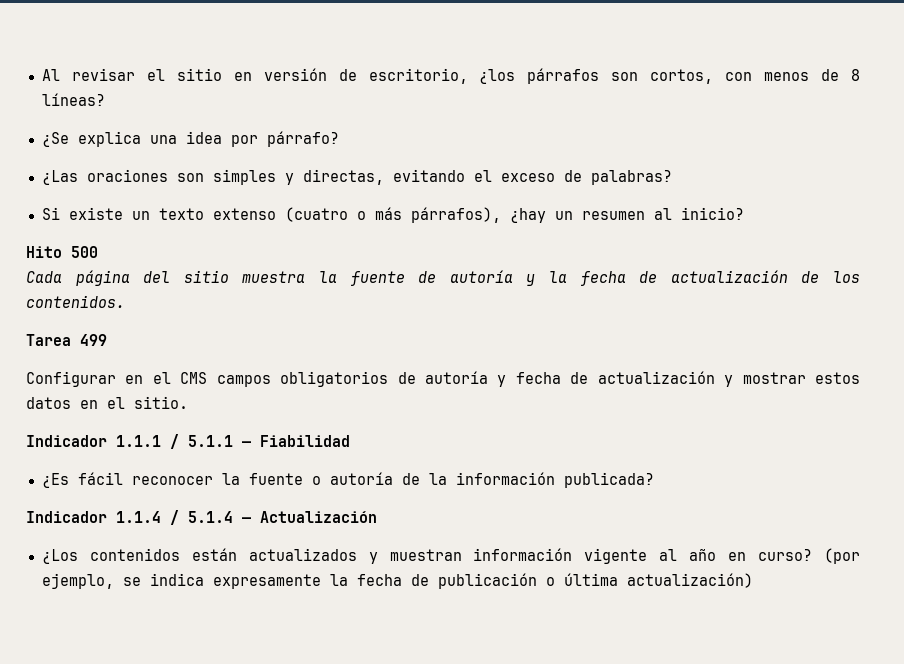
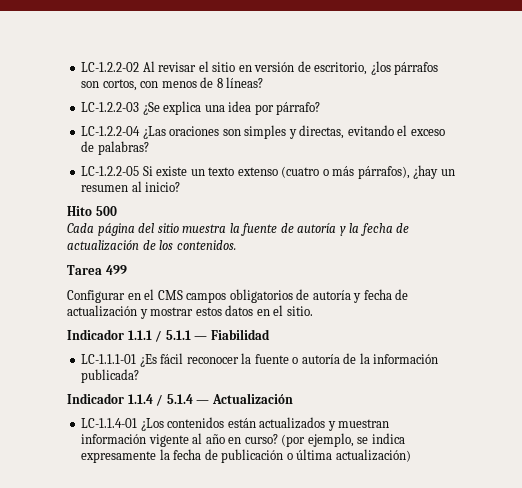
- Al revisar el sitio en versión de escritorio, ¿los párrafos son cortos, con menos de 8 líneas?
+ LC-1.2.2-02 Al revisar el sitio en versión de escritorio, ¿los párrafos son cortos, con menos de 8 líneas?
- ¿Se explica una idea por párrafo?
+ LC-1.2.2-03 ¿Se explica una idea por párrafo?
- ¿Las oraciones son simples y directas, evitando el exceso de palabras?
+ LC-1.2.2-04 ¿Las oraciones son simples y directas, evitando el exceso de palabras?
- Si existe un texto extenso (cuatro o más párrafos), ¿hay un resumen al inicio?
+ LC-1.2.2-05 Si existe un texto extenso (cuatro o más párrafos), ¿hay un resumen al inicio?
- ¿Es fácil reconocer la fuente o autoría de la información publicada?
+ LC-1.1.1-01 ¿Es fácil reconocer la fuente o autoría de la información publicada?
- ¿Los contenidos están actualizados y muestran información vigente al año en curso?
+ LC-1.1.4-01 ¿Los contenidos están actualizados y muestran información vigente al año en curso?

